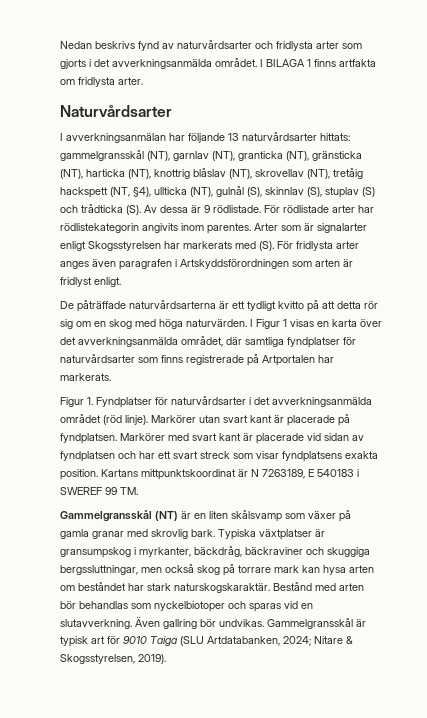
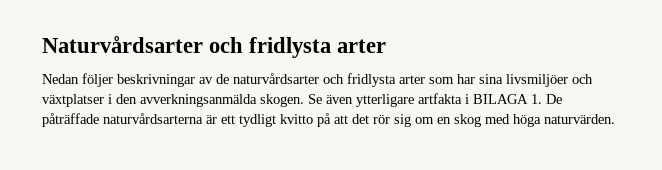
- Nedan beskrivs fynd av naturvårdsarter och fridlysta arter som gjorts i det avverkningsanmälda området. I BILAGA 1 finns artfakta om fridlysta arter.
- Naturvårdsarter
- I avverkningsanmälan har följande 13 naturvårdsarter hittats: gammelgransskål (NT), garnlav (NT), granticka (NT), gränsticka (NT), harticka (NT), knottrig blåslav (NT), skrovellav (NT), tretåig hackspett (NT, §4), ullticka (NT), gulnål (S), skinnlav (S), stuplav (S) och trådticka (S). Av dessa är 9 rödlistade. För rödlistade arter har rödlistekategorin angivits inom parentes. Arter som är signalarter enligt Skogsstyrelsen har markerats med (S). För fridlysta arter anges även paragrafen i Artskyddsförordningen som arten är fridlyst enligt.
- De påträffade naturvårdsarterna är ett tydligt kvitto på att detta rör sig om en skog med höga naturvärden. I Figur 1 visas en karta över det avverkningsanmälda området, där samtliga fyndplatser för naturvårdsarter som finns registrerade på Artportalen har markerats.
- Figur 1. Fyndplatser för naturvårdsarter i det avverkningsanmälda området (röd linje). Markörer utan svart kant är placerade på fyndplatsen. Markörer med svart kant är placerade vid sidan av fyndplatsen och har ett svart streck som visar fyndplatsens exakta position. Kartans mittpunktskoordinat är N 7263189, E 540183 i SWEREF 99 TM.
- Gammelgransskål (NT) är en liten skålsvamp som växer på gamla granar med skrovlig bark. Typiska växtplatser är gransumpskog i myrkanter, bäckdråg, bäckraviner och skuggiga bergssluttningar, men också skog på torrare mark kan hysa arten om beståndet har stark naturskogskaraktär. Bestånd med arten bör behandlas som nyckelbiotoper och sparas vid en slutavverkning. Även gallring bör undvikas. Gammelgransskål är typisk art för 9010 Taiga (SLU Artdatabanken, 2024; Nitare & Skogsstyrelsen, 2019).
+ Naturvårdsarter och fridlysta arter
+ Nedan följer beskrivningar av de naturvårdsarter och fridlysta arter som har sina livsmiljöer och växtplatser i den avverkningsanmälda skogen. Se även ytterligare artfakta i BILAGA 1. De påträffade naturvårdsarterna är ett tydligt kvitto på att det rör sig om en skog med höga naturvärden.

